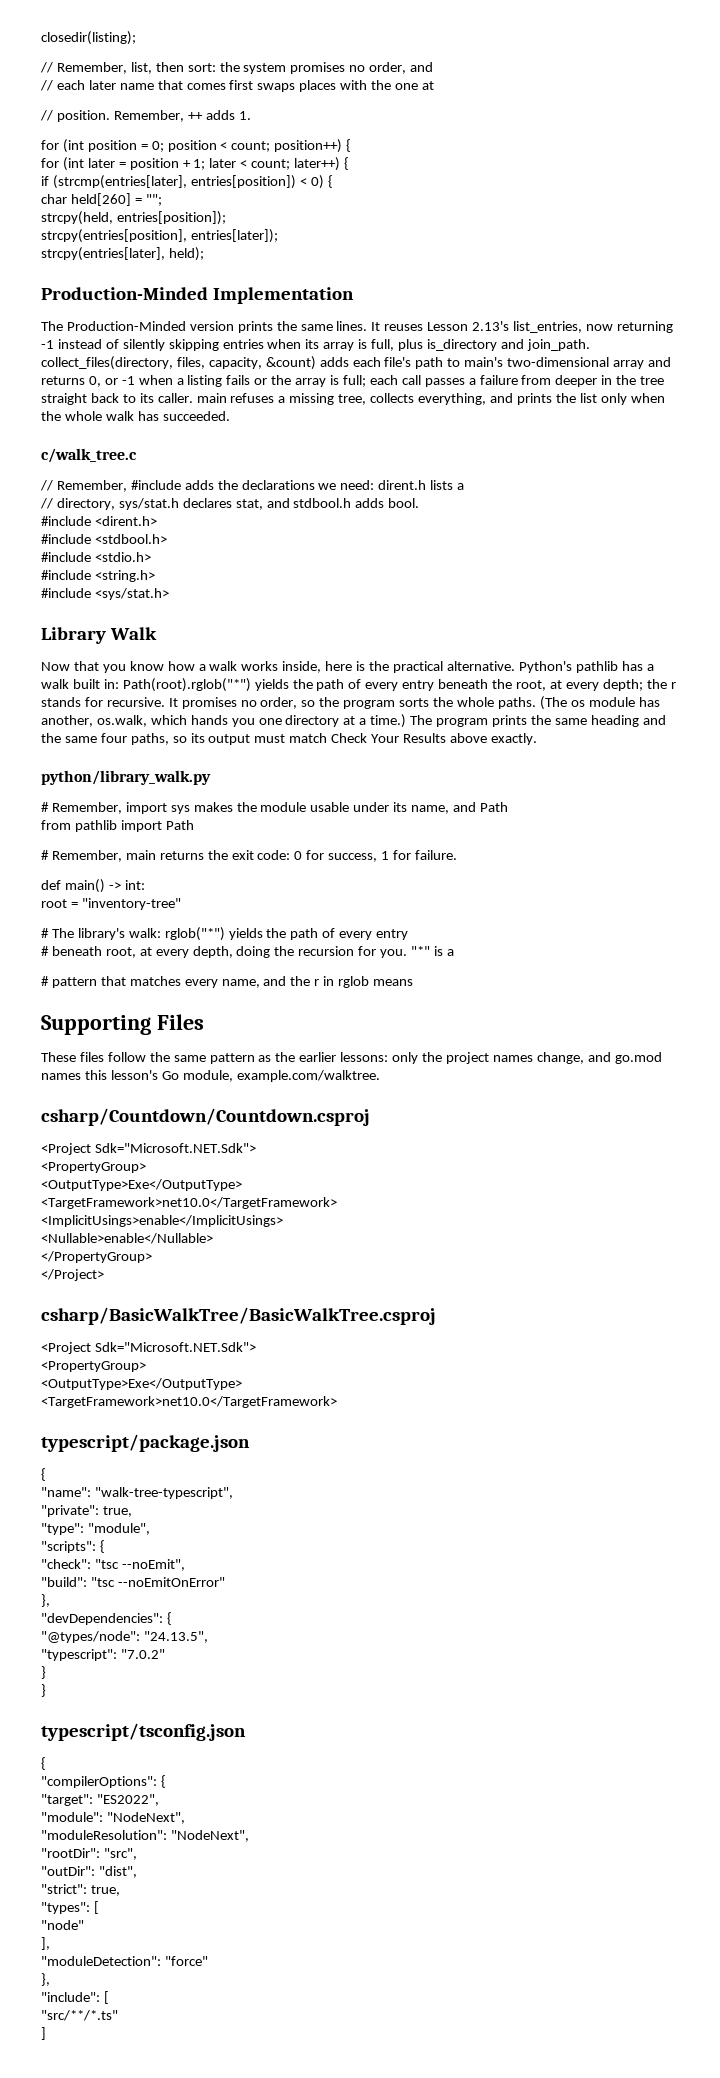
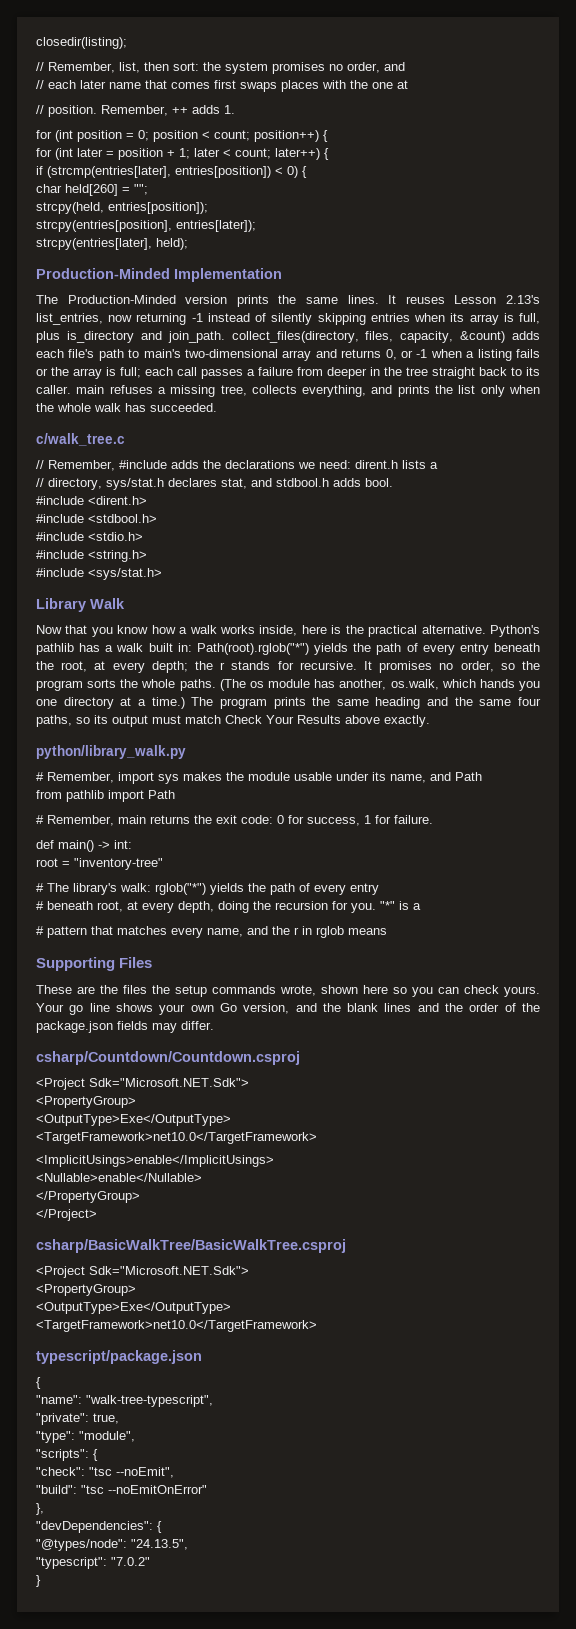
- These files follow the same pattern as the earlier lessons: only the project names change, and go.mod names this lesson's Go module, example.com/walktree.
+ These are the files the setup commands wrote, shown here so you can check yours. Your go line shows your own Go version, and the blank lines and the order of the package.json fields may differ.
  "typescript": "7.0.2"
  }
- }
- typescript/tsconfig.json
- {
- "compilerOptions": {
- "target": "ES2022",
- "module": "NodeNext",
- "moduleResolution": "NodeNext",
- "rootDir": "src",
- "outDir": "dist",
- "strict": true,
- "types": [
- "node"
- ],
- "moduleDetection": "force"
- },
- "include": [
- "src/**/*.ts"
- ]

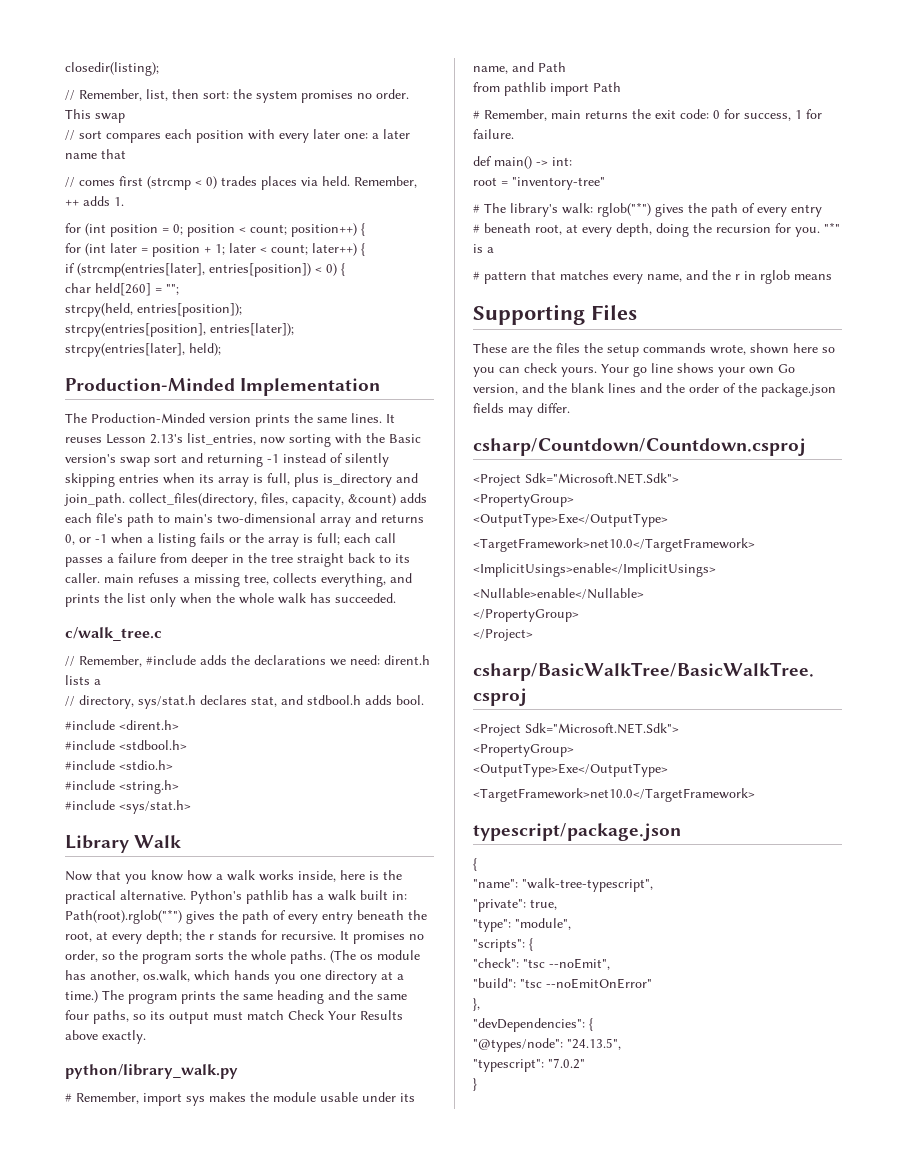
- // Remember, list, then sort: the system promises no order, and
- // each later name that comes first swaps places with the one at
- // position.
+ // Remember, list, then sort: the system promises no order. This swap
+ // sort compares each position with every later one: a later name that
+ // comes first (strcmp < 0) trades places via held.
- It reuses Lesson 2.13's list_entries, now returning -1 instead of silently skipping entries when its array is full, plus is_directory and join_path. collect_files(directory, files, capacity, &count) adds each file's path to main's two-dimensional array and returns 0, or -1 when a listing fails or the array is full;
+ It reuses Lesson 2.13's list_entries, now sorting with the Basic version's swap sort and returning -1 instead of silently skipping entries when its array is full, plus is_directory and join_path. collect_files(directory, files, capacity, &count) adds each file's path to main's two-dimensional array and returns 0, or -1 when a listing fails or the array is full;
- Python's pathlib has a walk built in: Path(root).rglob("*") yields the path of every entry beneath the root, at every depth; the r stands for recursive.
+ Python's pathlib has a walk built in: Path(root).rglob("*") gives the path of every entry beneath the root, at every depth; the r stands for recursive.
- # The library's walk: rglob("*") yields the path of every entry
+ # The library's walk: rglob("*") gives the path of every entry

